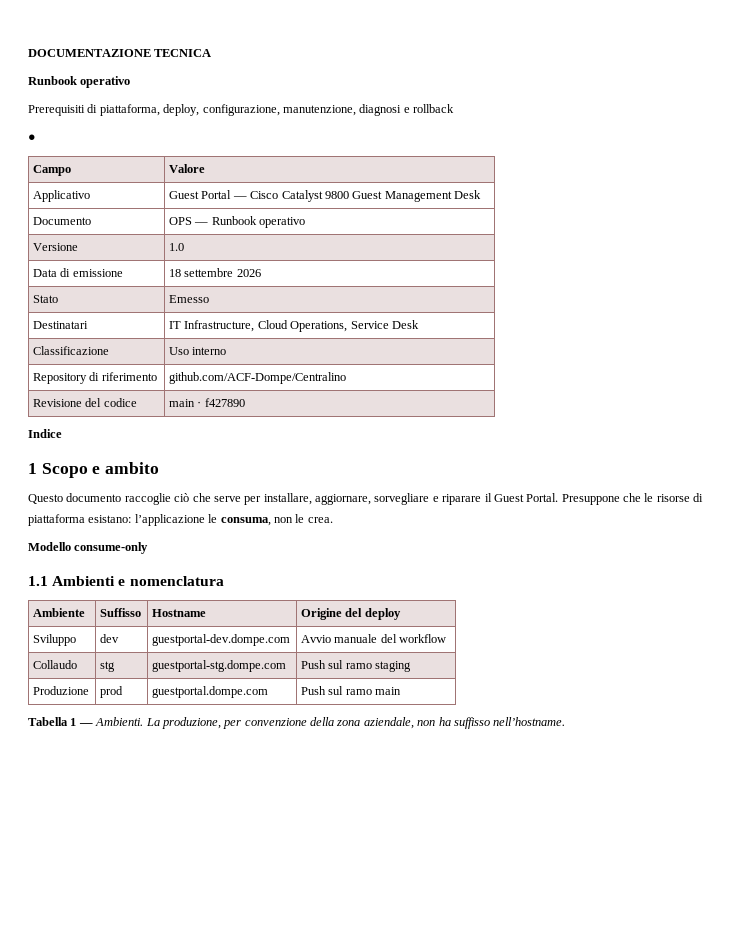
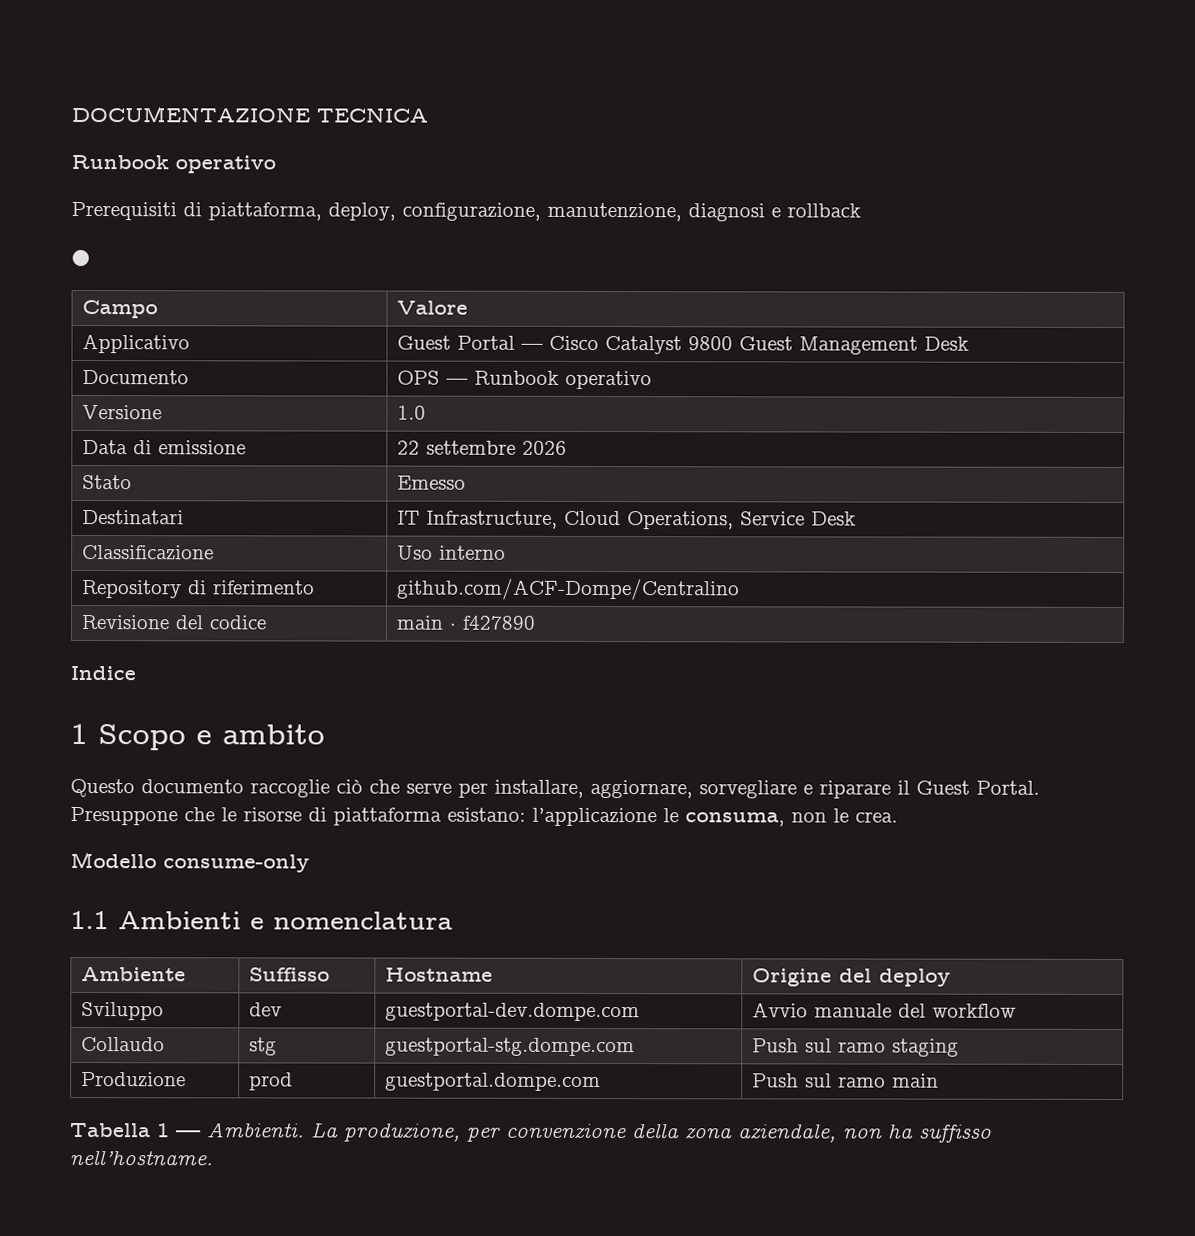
- Data di emissione | 18 settembre 2026
+ Data di emissione | 22 settembre 2026

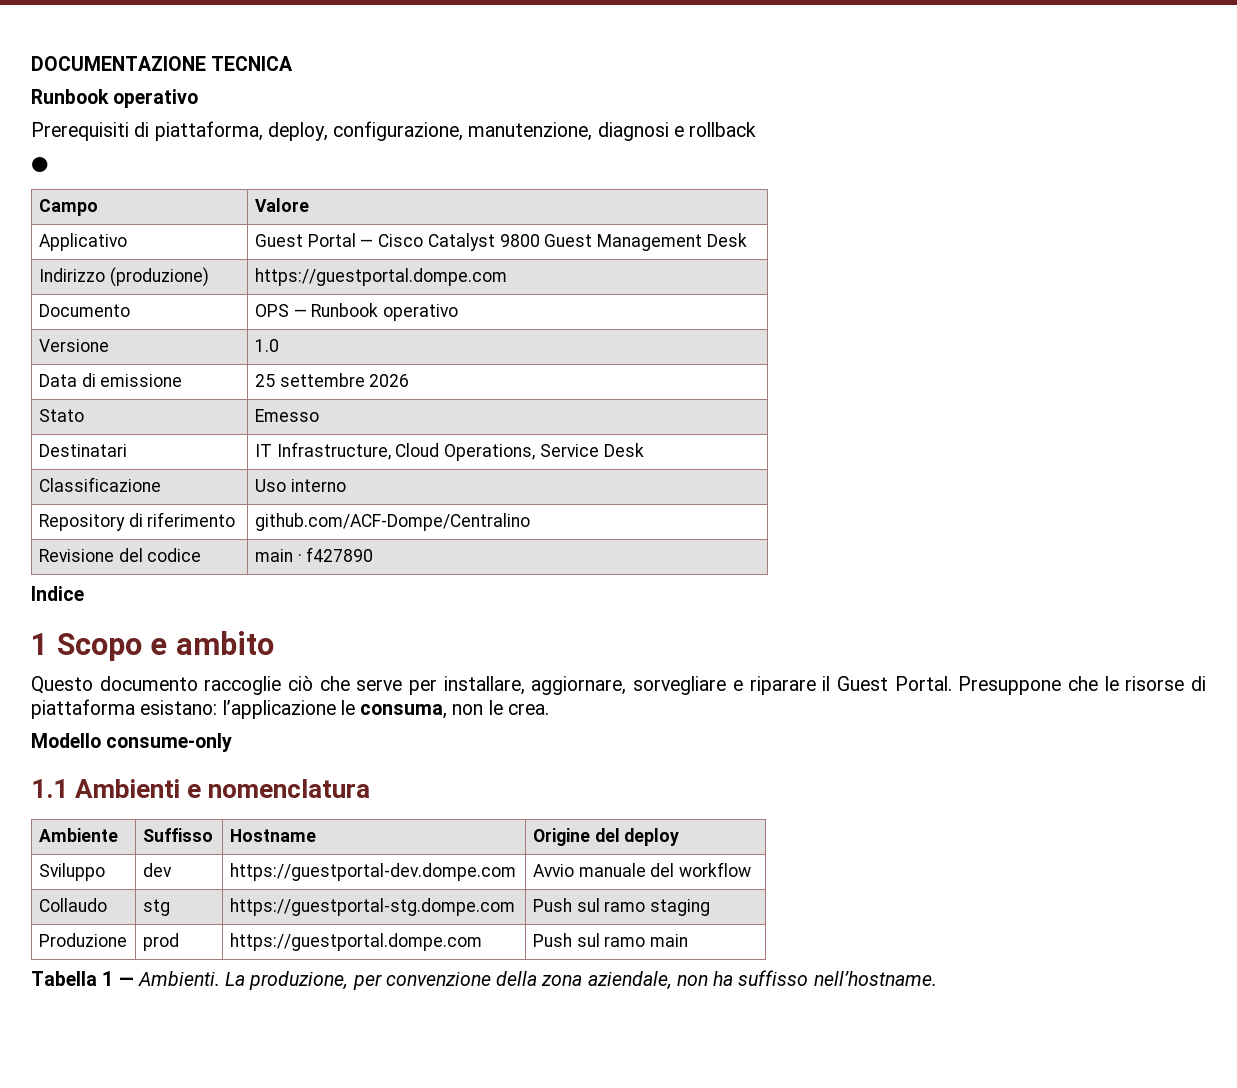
+ Indirizzo (produzione) | https://guestportal.dompe.com
- Data di emissione | 22 settembre 2026
+ Data di emissione | 25 settembre 2026
- Sviluppo | dev | guestportal-dev.dompe.com | Avvio manuale del workflow
+ Sviluppo | dev | https://guestportal-dev.dompe.com | Avvio manuale del workflow
- Collaudo | stg | guestportal-stg.dompe.com | Push sul ramo staging
+ Collaudo | stg | https://guestportal-stg.dompe.com | Push sul ramo staging
- Produzione | prod | guestportal.dompe.com | Push sul ramo main
+ Produzione | prod | https://guestportal.dompe.com | Push sul ramo main

